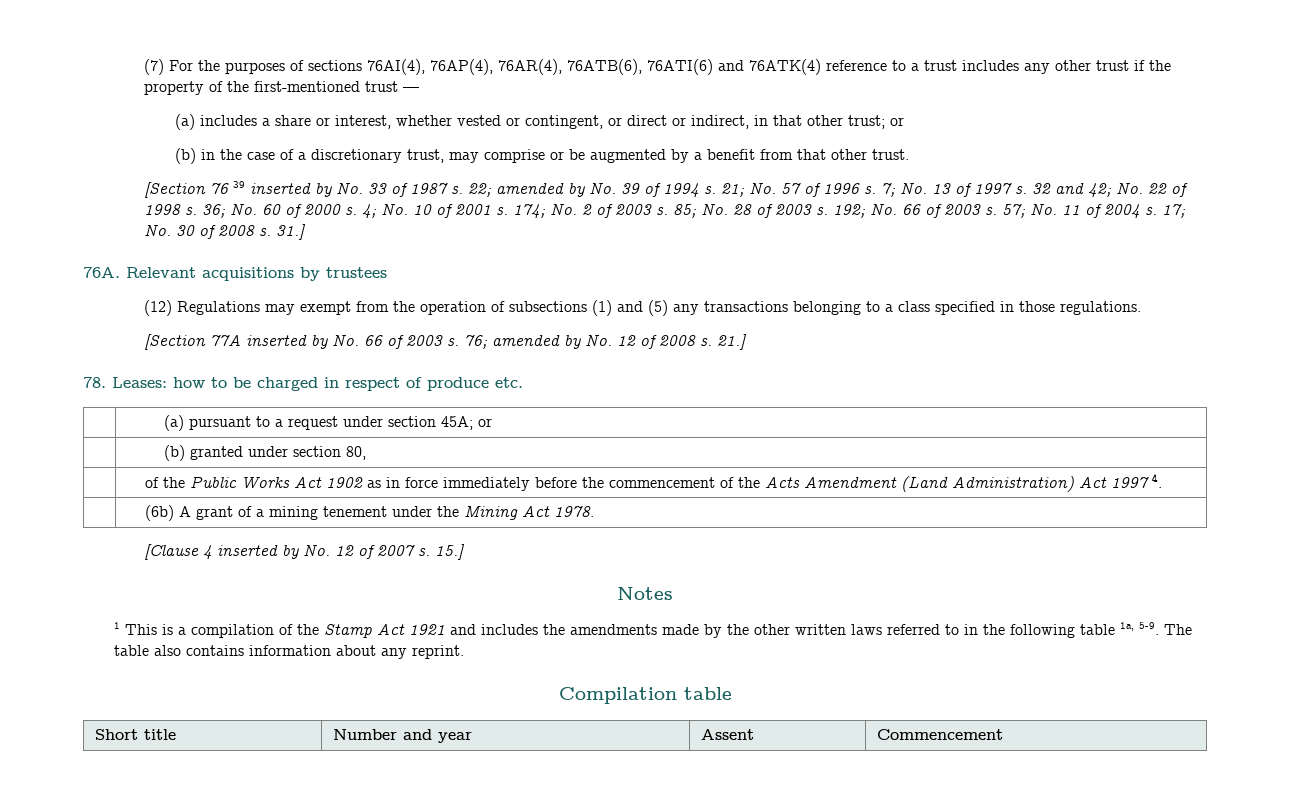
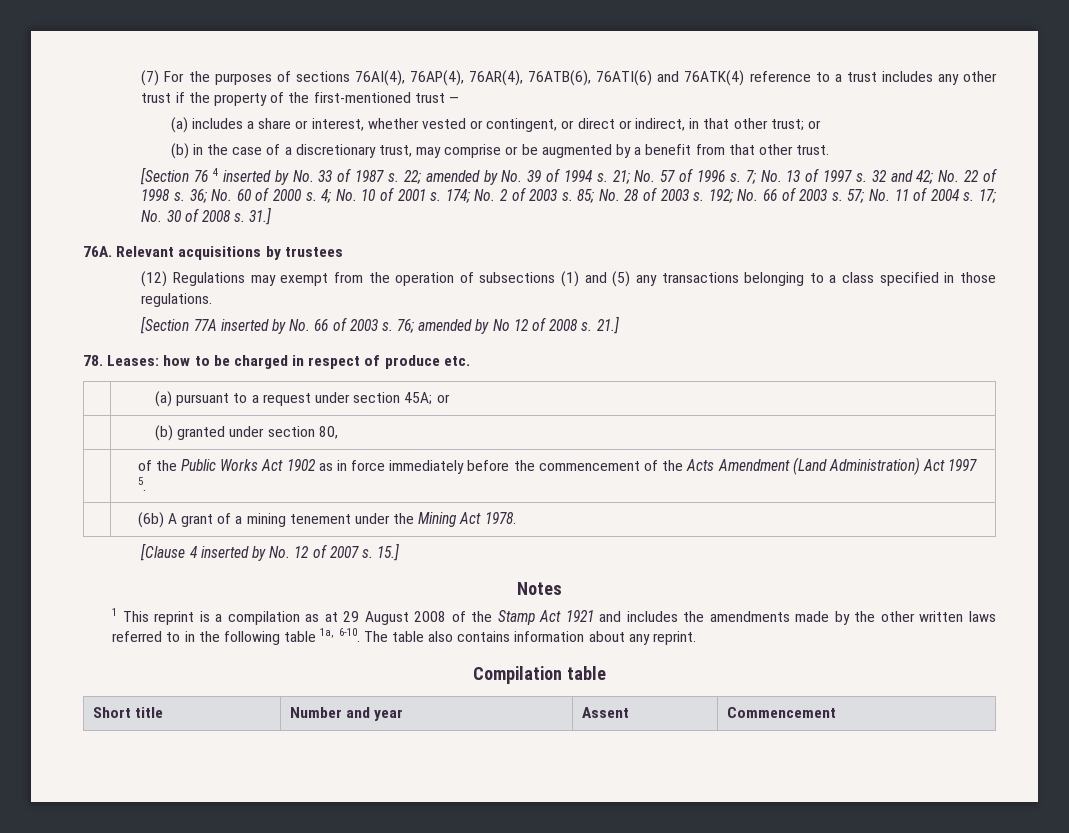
- [Section 76 39 inserted by No. 33 of 1987 s.
+ [Section 76 4 inserted by No. 33 of 1987 s.
- 76; amended by No. 12 of 2008 s.
+ 76; amended by No 12 of 2008 s.
- | of the Public Works Act 1902 as in force immediately before the commencement of the Acts Amendment (Land Administration) Act 1997 4.
+ | of the Public Works Act 1902 as in force immediately before the commencement of the Acts Amendment (Land Administration) Act 1997 5.
- 1 This is a compilation of the Stamp Act 1921 and includes the amendments made by the other written laws referred to in the following table 1a, 5-9.
+ 1 This reprint is a compilation as at 29 August 2008 of the Stamp Act 1921 and includes the amendments made by the other written laws referred to in the following table 1a, 6-10.

